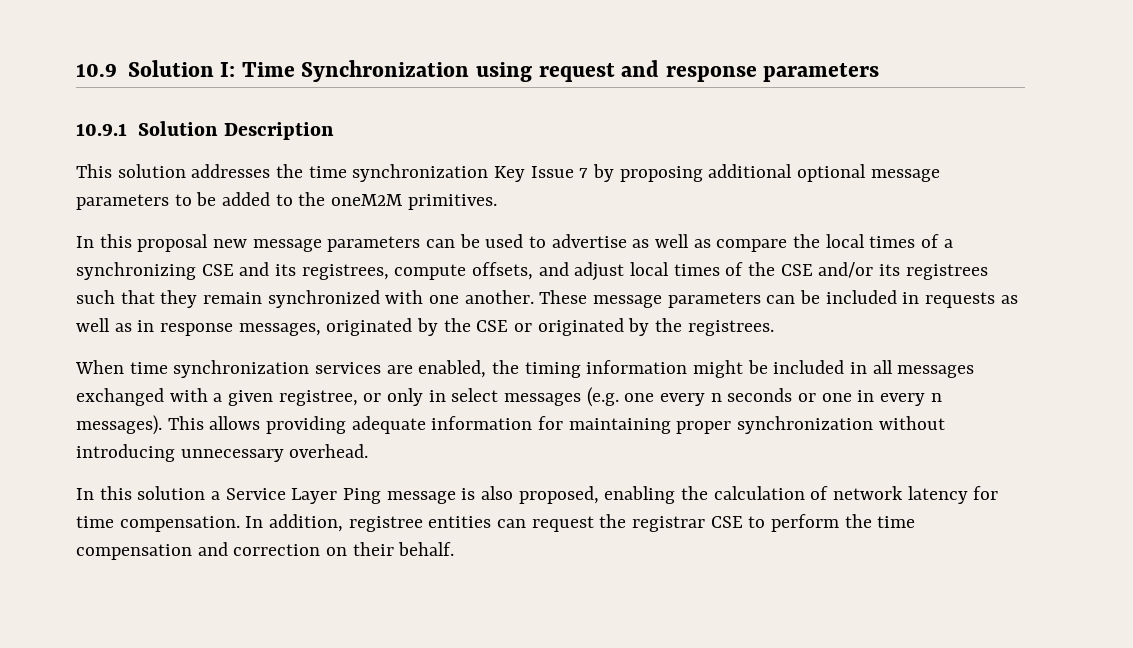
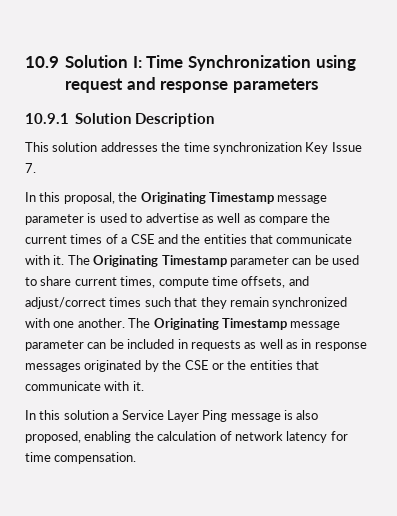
- This solution addresses the time synchronization Key Issue 7 by proposing additional optional message parameters to be added to the oneM2M primitives.
- In this proposal new message parameters can be used to advertise as well as compare the local times of a synchronizing CSE and its registrees, compute offsets, and adjust local times of the CSE and/or its registrees such that they remain synchronized with one another.
+ This solution addresses the time synchronization Key Issue 7.
+ In this proposal, the Originating Timestamp message parameter is used to advertise as well as compare the current times of a CSE and the entities that communicate with it. The Originating Timestamp parameter can be used to share current times, compute time offsets, and adjust/correct times such that they remain synchronized with one another.
- These message parameters can be included in requests as well as in response messages, originated by the CSE or originated by the registrees.
- When time synchronization services are enabled, the timing information might be included in all messages exchanged with a given registree, or only in select messages (e.g. one every n seconds or one in every n messages). This allows providing adequate information for maintaining proper synchronization without introducing unnecessary overhead.
+ The Originating Timestamp message parameter can be included in requests as well as in response messages originated by the CSE or the entities that communicate with it.
- In addition, registree entities can request the registrar CSE to perform the time compensation and correction on their behalf.

